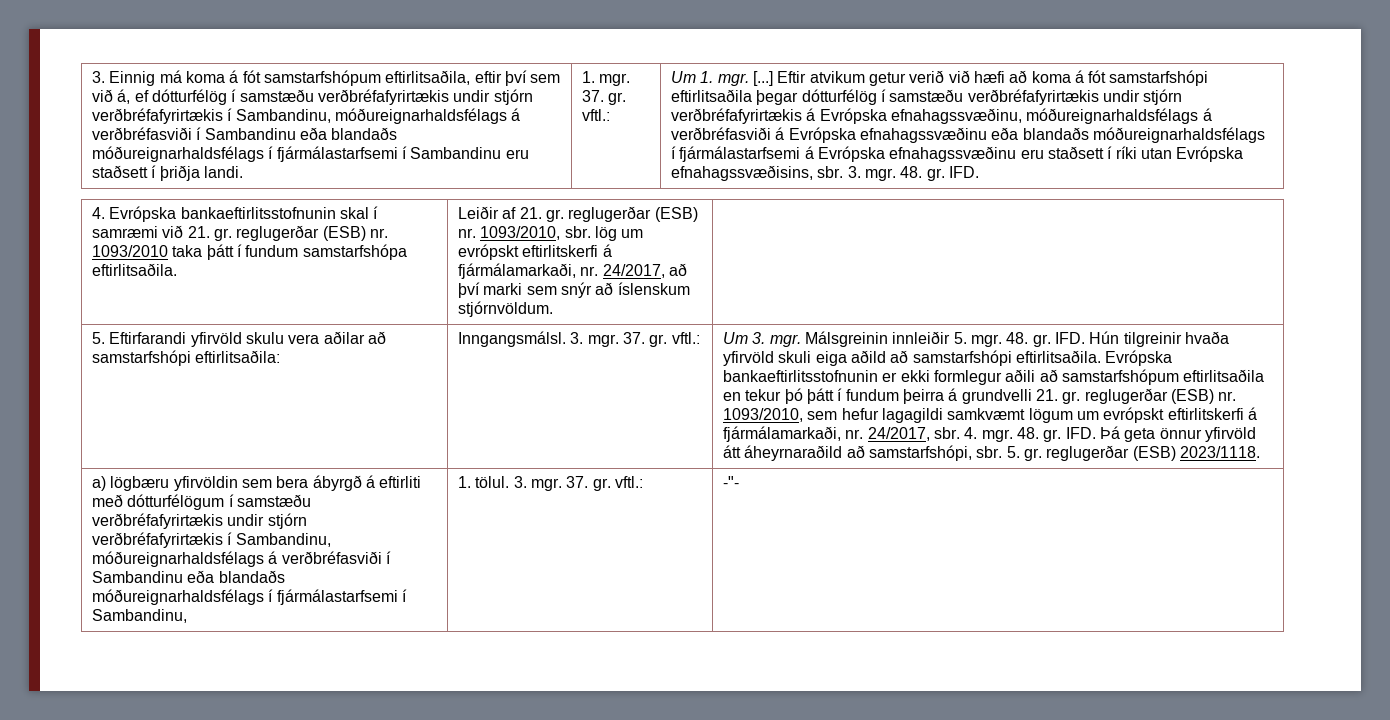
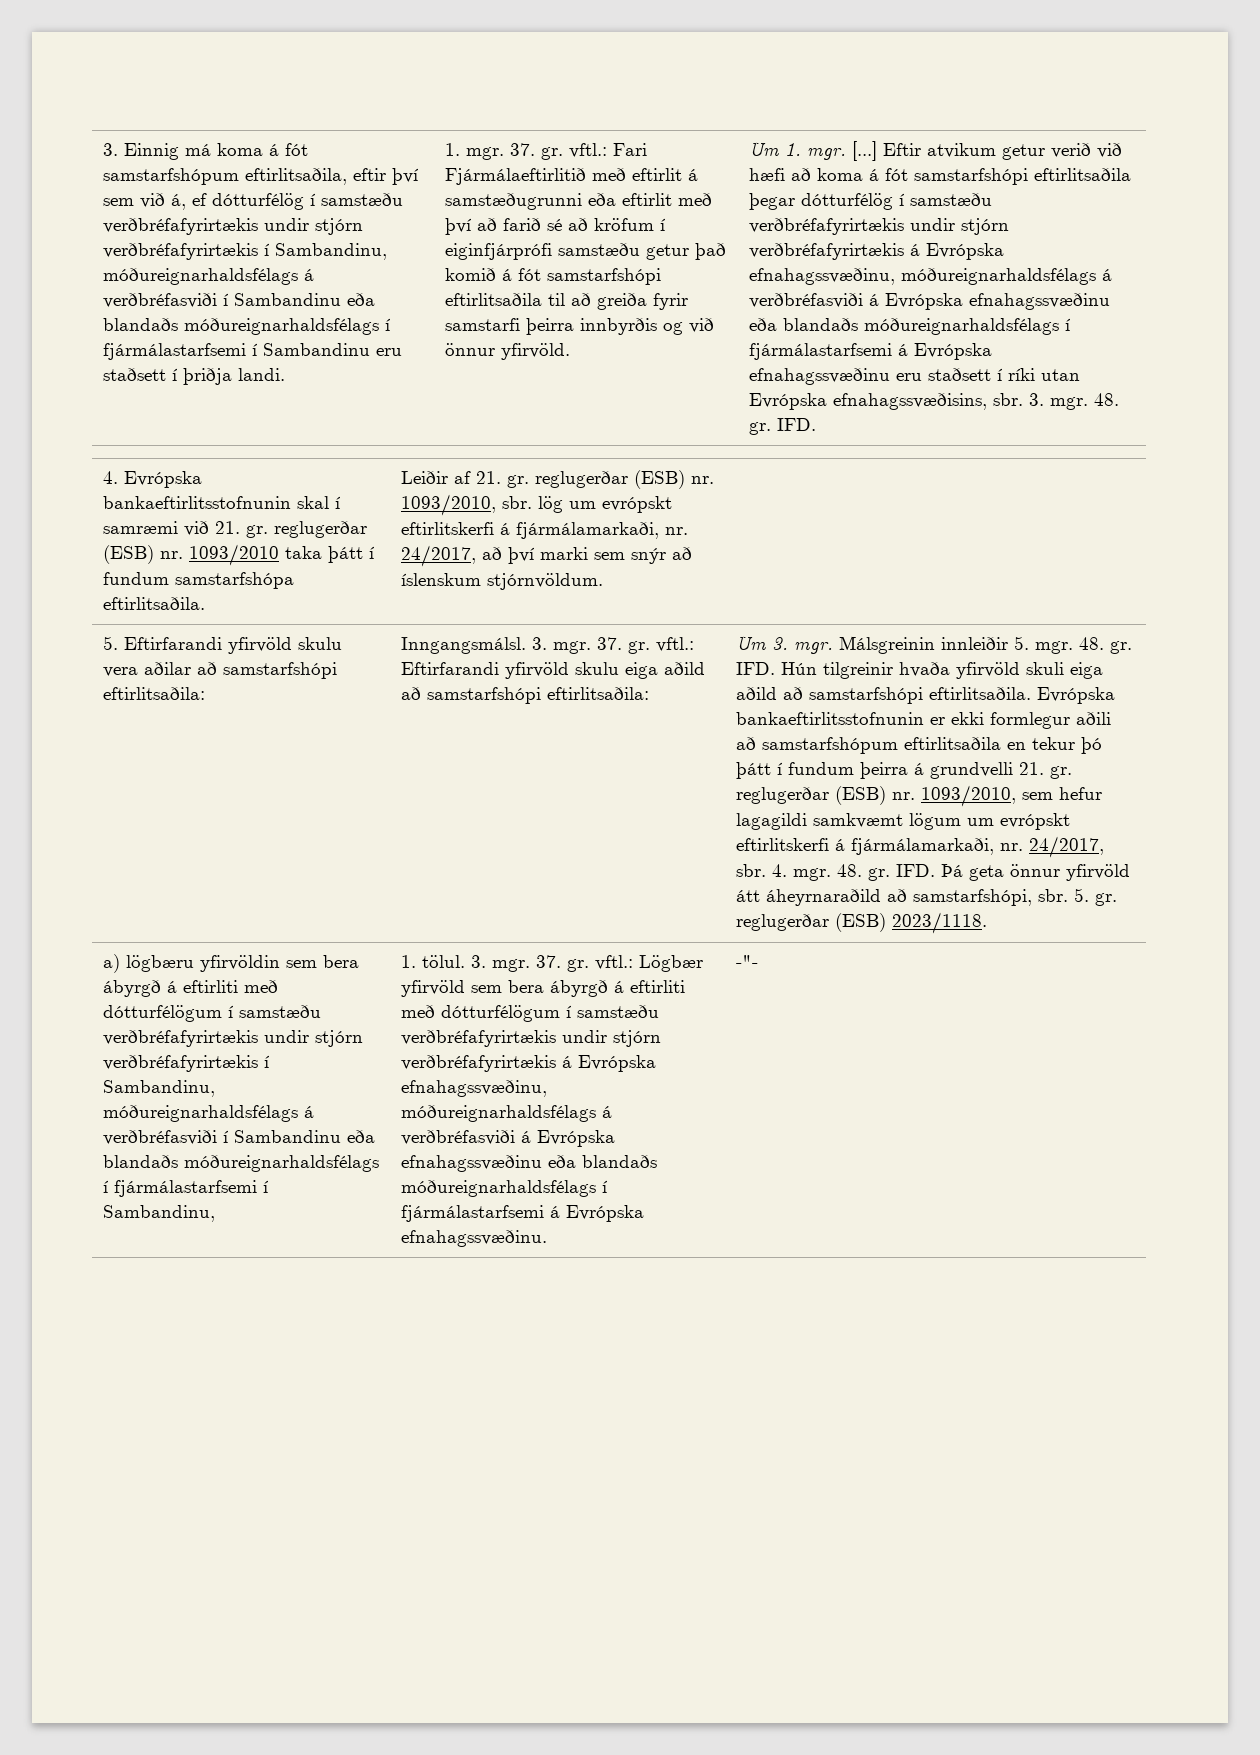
- 1. mgr. 37. gr. vftl.:
+ 1. mgr. 37. gr. vftl.: Fari Fjármálaeftirlitið með eftirlit á samstæðugrunni eða eftirlit með því að farið sé að kröfum í eiginfjárprófi samstæðu getur það komið á fót samstarfshópi eftirlitsaðila til að greiða fyrir samstarfi þeirra innbyrðis og við önnur yfirvöld.
- Inngangsmálsl. 3. mgr. 37. gr. vftl.:
+ Inngangsmálsl. 3. mgr. 37. gr. vftl.: Eftirfarandi yfirvöld skulu eiga aðild að samstarfshópi eftirlitsaðila:
- 1. tölul. 3. mgr. 37. gr. vftl.:
+ 1. tölul. 3. mgr. 37. gr. vftl.: Lögbær yfirvöld sem bera ábyrgð á eftirliti með dótturfélögum í samstæðu verðbréfafyrirtækis undir stjórn verðbréfafyrirtækis á Evrópska efnahagssvæðinu, móðureignarhaldsfélags á verðbréfasviði á Evrópska efnahagssvæðinu eða blandaðs móðureignarhaldsfélags í fjármálastarfsemi á Evrópska efnahagssvæðinu.

